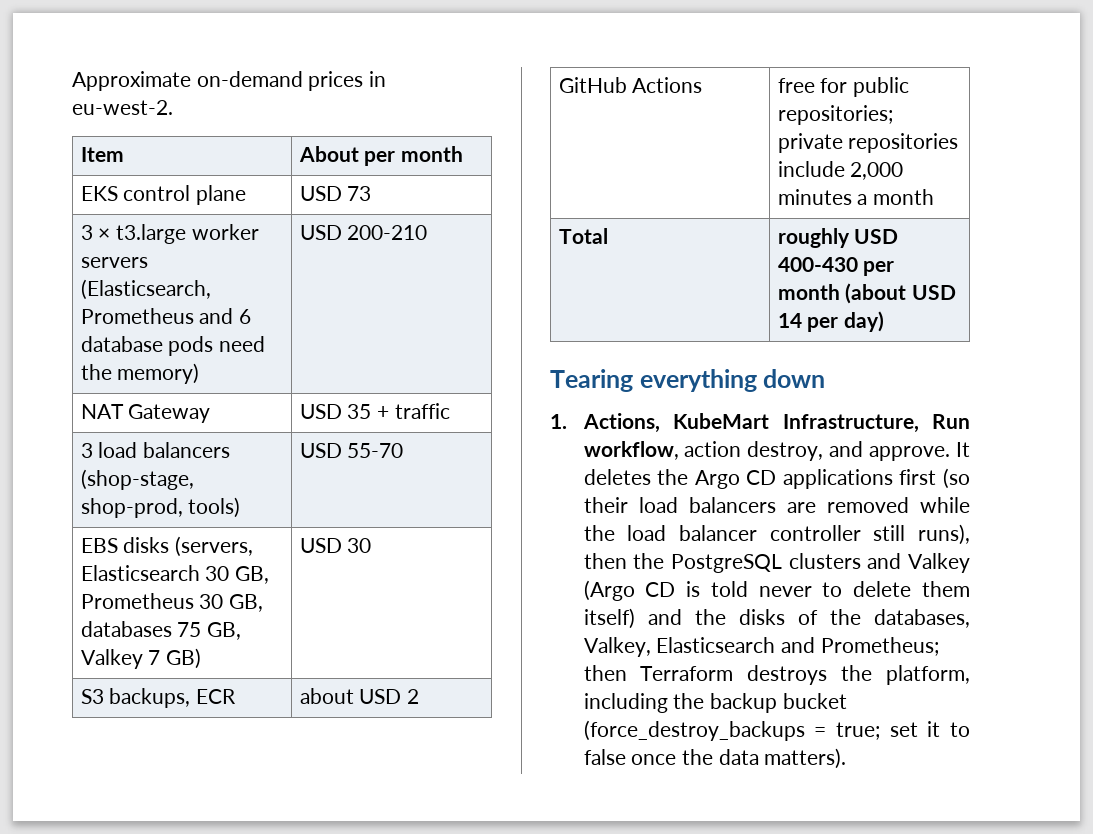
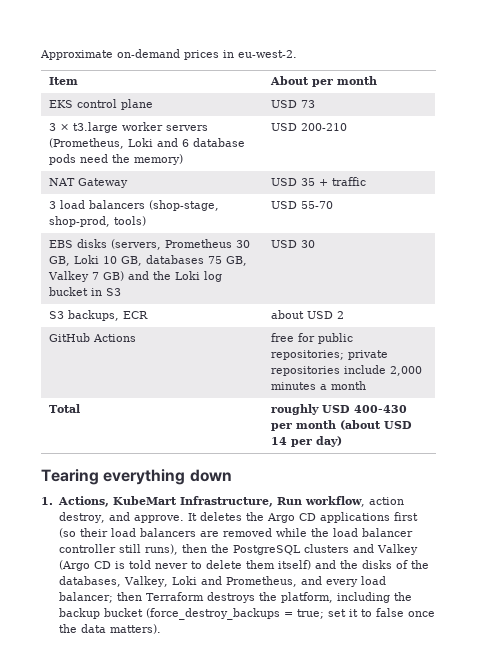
- 3 × t3.large worker servers (Elasticsearch, Prometheus and 6 database pods need the memory) | USD 200-210
+ 3 × t3.large worker servers (Prometheus, Loki and 6 database pods need the memory) | USD 200-210
- EBS disks (servers, Elasticsearch 30 GB, Prometheus 30 GB, databases 75 GB, Valkey 7 GB) | USD 30
+ EBS disks (servers, Prometheus 30 GB, Loki 10 GB, databases 75 GB, Valkey 7 GB) and the Loki log bucket in S3 | USD 30
- It deletes the Argo CD applications first (so their load balancers are removed while the load balancer controller still runs), then the PostgreSQL clusters and Valkey (Argo CD is told never to delete them itself) and the disks of the databases, Valkey, Elasticsearch and Prometheus;
+ It deletes the Argo CD applications first (so their load balancers are removed while the load balancer controller still runs), then the PostgreSQL clusters and Valkey (Argo CD is told never to delete them itself) and the disks of the databases, Valkey, Loki and Prometheus, and every load balancer;

